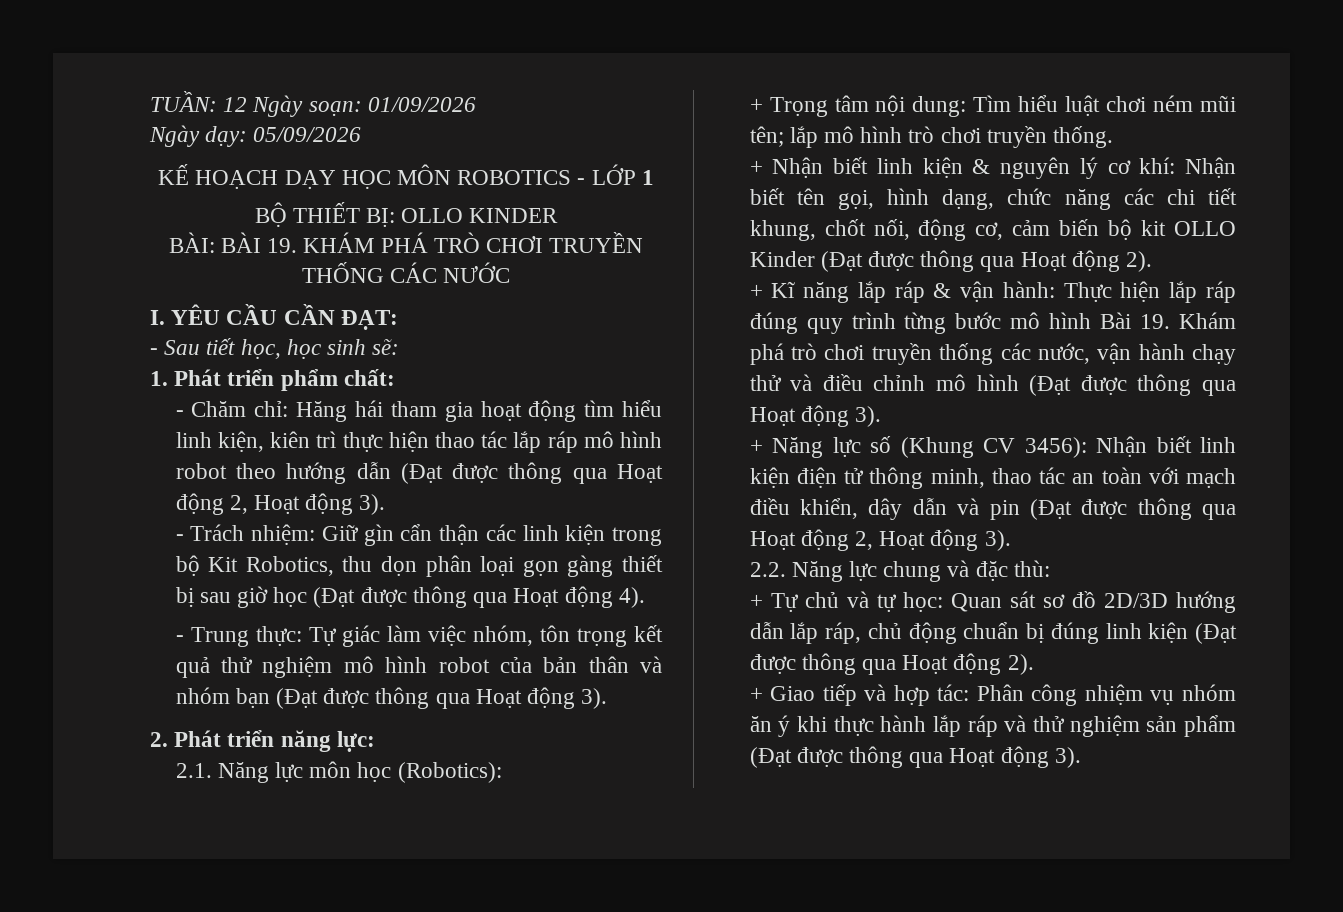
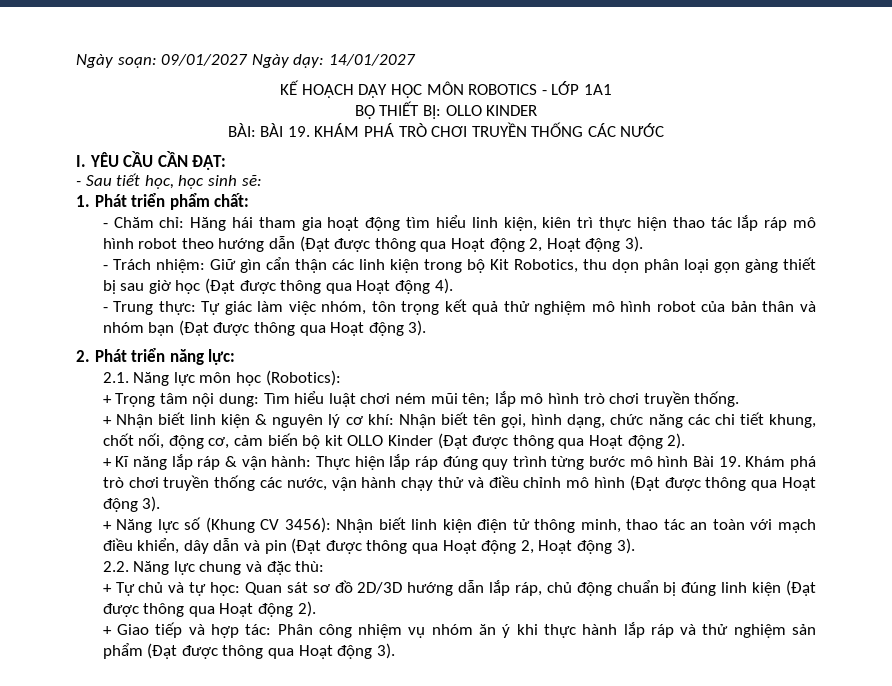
- TUẦN: 12 Ngày soạn: 01/09/2026
- Ngày dạy: 05/09/2026
+ Ngày soạn: 09/01/2027 Ngày dạy: 14/01/2027
- KẾ HOẠCH DẠY HỌC MÔN ROBOTICS - LỚP 1
+ KẾ HOẠCH DẠY HỌC MÔN ROBOTICS - LỚP 1A1

